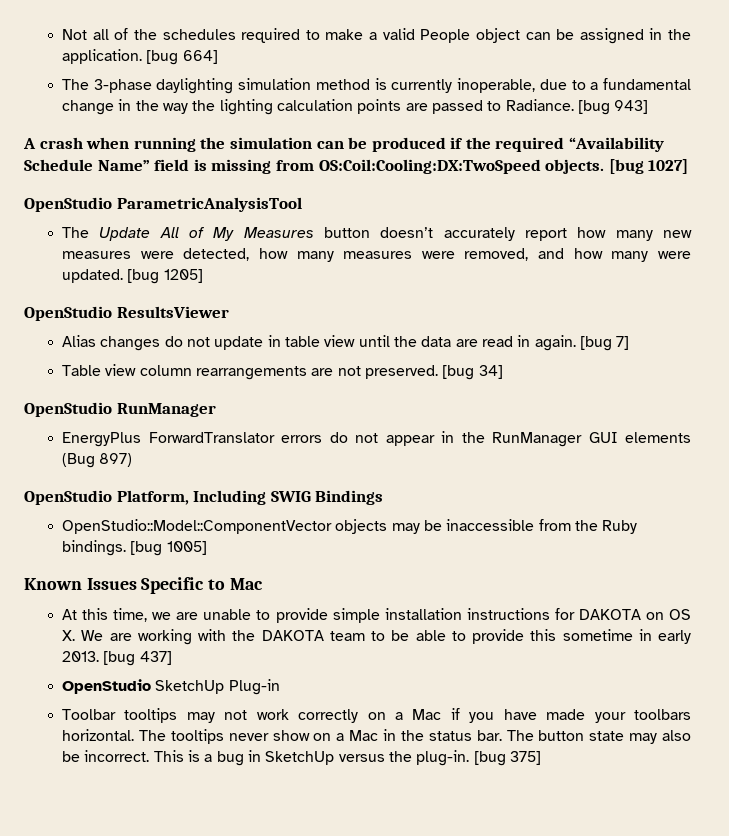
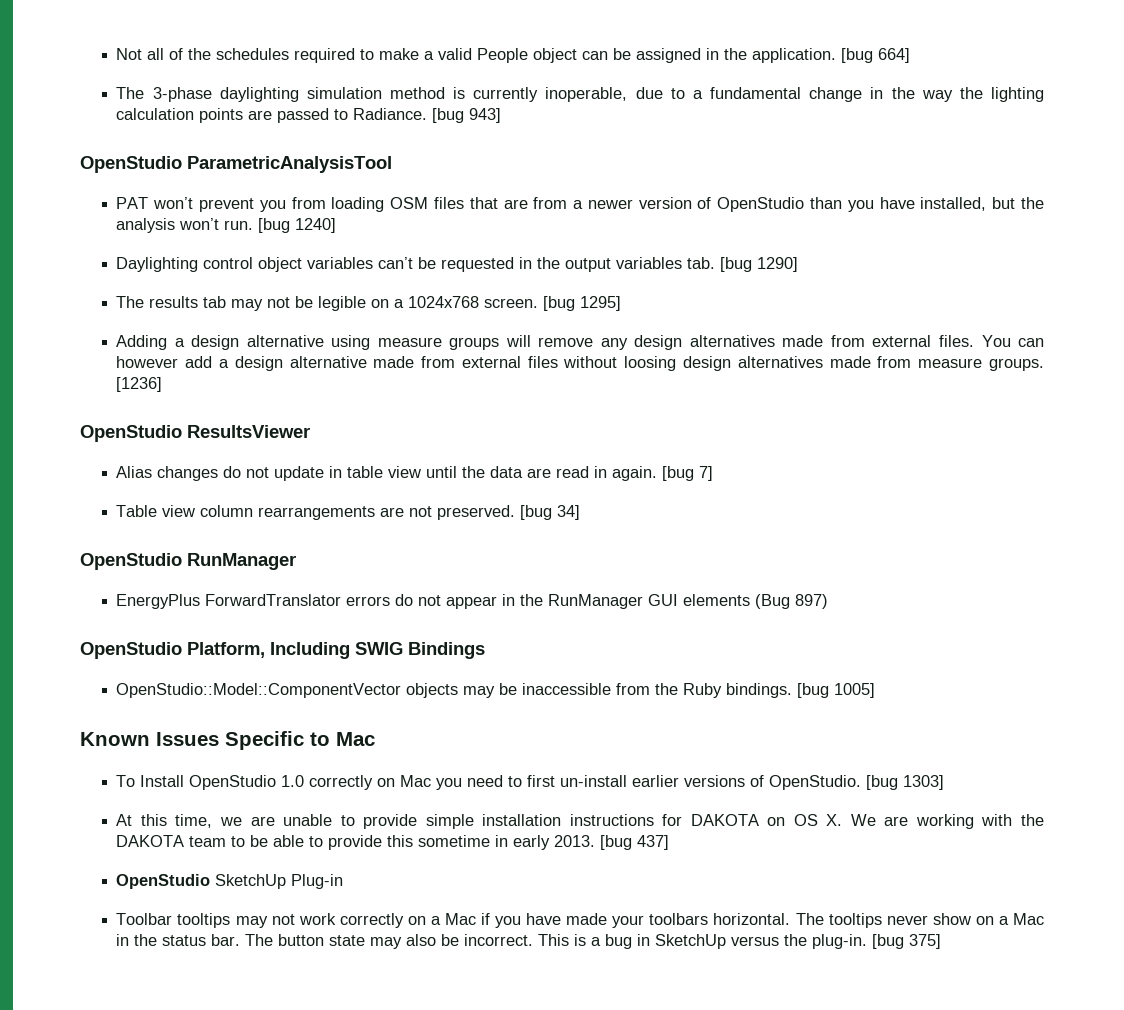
- A crash when running the simulation can be produced if the required “Availability Schedule Name” field is missing from OS:Coil:Cooling:DX:TwoSpeed objects. [bug 1027]
  OpenStudio ParametricAnalysisTool
- The Update All of My Measures button doesn’t accurately report how many new measures were detected, how many measures were removed, and how many were updated. [bug 1205]
+ PAT won’t prevent you from loading OSM files that are from a newer version of OpenStudio than you have installed, but the analysis won’t run. [bug 1240]
+ Daylighting control object variables can’t be requested in the output variables tab. [bug 1290]
+ The results tab may not be legible on a 1024x768 screen. [bug 1295]
+ Adding a design alternative using measure groups will remove any design alternatives made from external files. You can however add a design alternative made from external files without loosing design alternatives made from measure groups. [1236]
+ To Install OpenStudio 1.0 correctly on Mac you need to first un-install earlier versions of OpenStudio. [bug 1303]

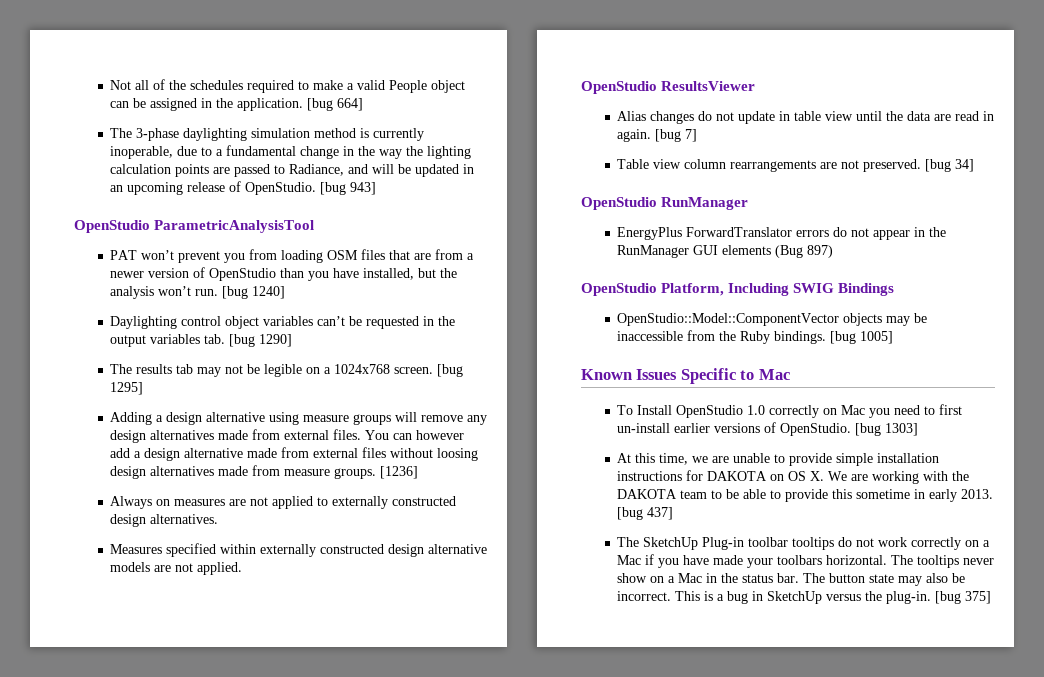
- The 3-phase daylighting simulation method is currently inoperable, due to a fundamental change in the way the lighting calculation points are passed to Radiance.
+ The 3-phase daylighting simulation method is currently inoperable, due to a fundamental change in the way the lighting calculation points are passed to Radiance, and will be updated in an upcoming release of OpenStudio.
+ Always on measures are not applied to externally constructed design alternatives.
+ Measures specified within externally constructed design alternative models are not applied.
- OpenStudio SketchUp Plug-in
- Toolbar tooltips may not work correctly on a Mac if you have made your toolbars horizontal.
+ The SketchUp Plug-in toolbar tooltips do not work correctly on a Mac if you have made your toolbars horizontal.

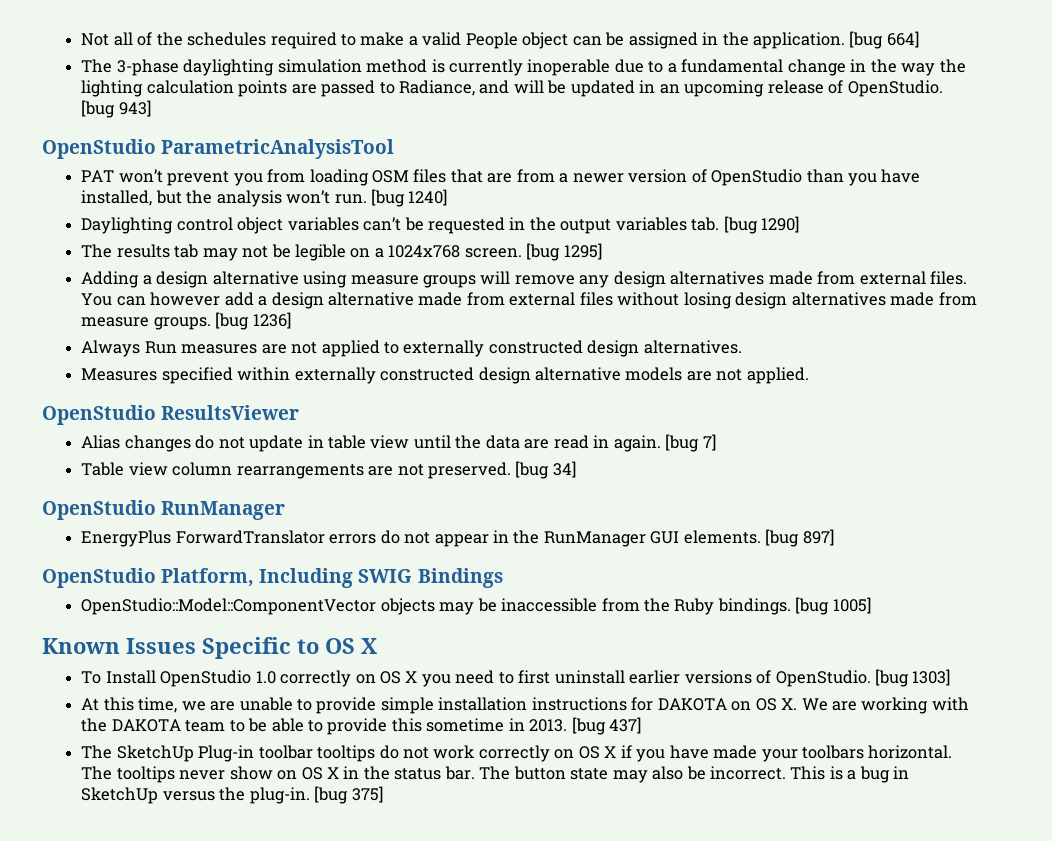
- The 3-phase daylighting simulation method is currently inoperable, due to a fundamental change in the way the lighting calculation points are passed to Radiance, and will be updated in an upcoming release of OpenStudio.
+ The 3-phase daylighting simulation method is currently inoperable due to a fundamental change in the way the lighting calculation points are passed to Radiance, and will be updated in an upcoming release of OpenStudio.
- You can however add a design alternative made from external files without loosing design alternatives made from measure groups.
+ You can however add a design alternative made from external files without losing design alternatives made from measure groups.
- [1236]
+ [bug 1236]
- Always on measures are not applied to externally constructed design alternatives.
+ Always Run measures are not applied to externally constructed design alternatives.
- EnergyPlus ForwardTranslator errors do not appear in the RunManager GUI elements (Bug 897)
+ EnergyPlus ForwardTranslator errors do not appear in the RunManager GUI elements. [bug 897]
- Known Issues Specific to Mac
+ Known Issues Specific to OS X
- To Install OpenStudio 1.0 correctly on Mac you need to first un-install earlier versions of OpenStudio.
+ To Install OpenStudio 1.0 correctly on OS X you need to first uninstall earlier versions of OpenStudio.
- At this time, we are unable to provide simple installation instructions for DAKOTA on OS X. We are working with the DAKOTA team to be able to provide this sometime in early 2013.
+ At this time, we are unable to provide simple installation instructions for DAKOTA on OS X. We are working with the DAKOTA team to be able to provide this sometime in 2013.
- The SketchUp Plug-in toolbar tooltips do not work correctly on a Mac if you have made your toolbars horizontal.
+ The SketchUp Plug-in toolbar tooltips do not work correctly on OS X if you have made your toolbars horizontal.
- The tooltips never show on a Mac in the status bar.
+ The tooltips never show on OS X in the status bar.

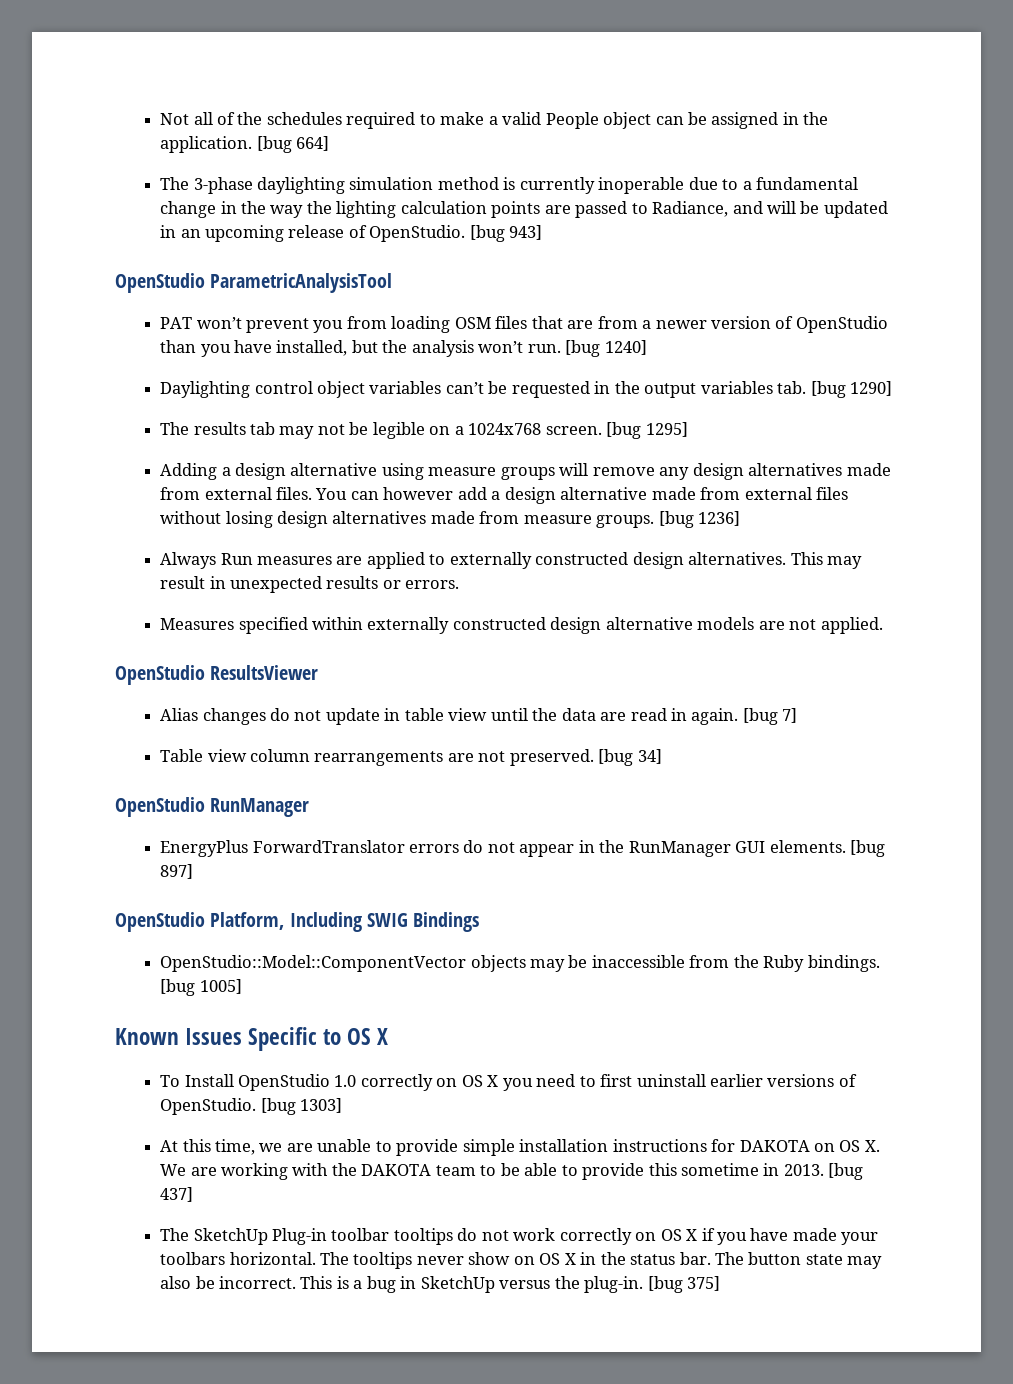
- Always Run measures are not applied to externally constructed design alternatives.
+ Always Run measures are applied to externally constructed design alternatives. This may result in unexpected results or errors.

